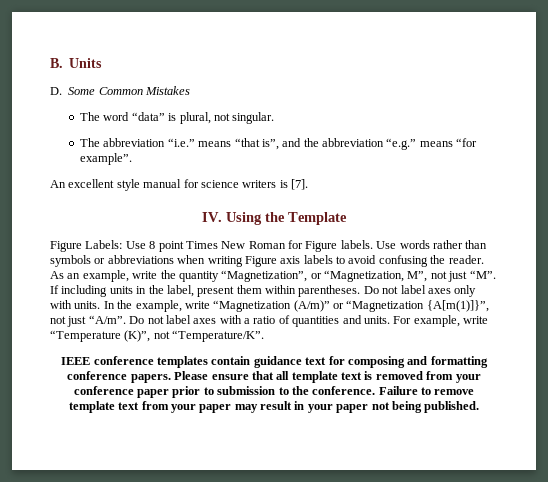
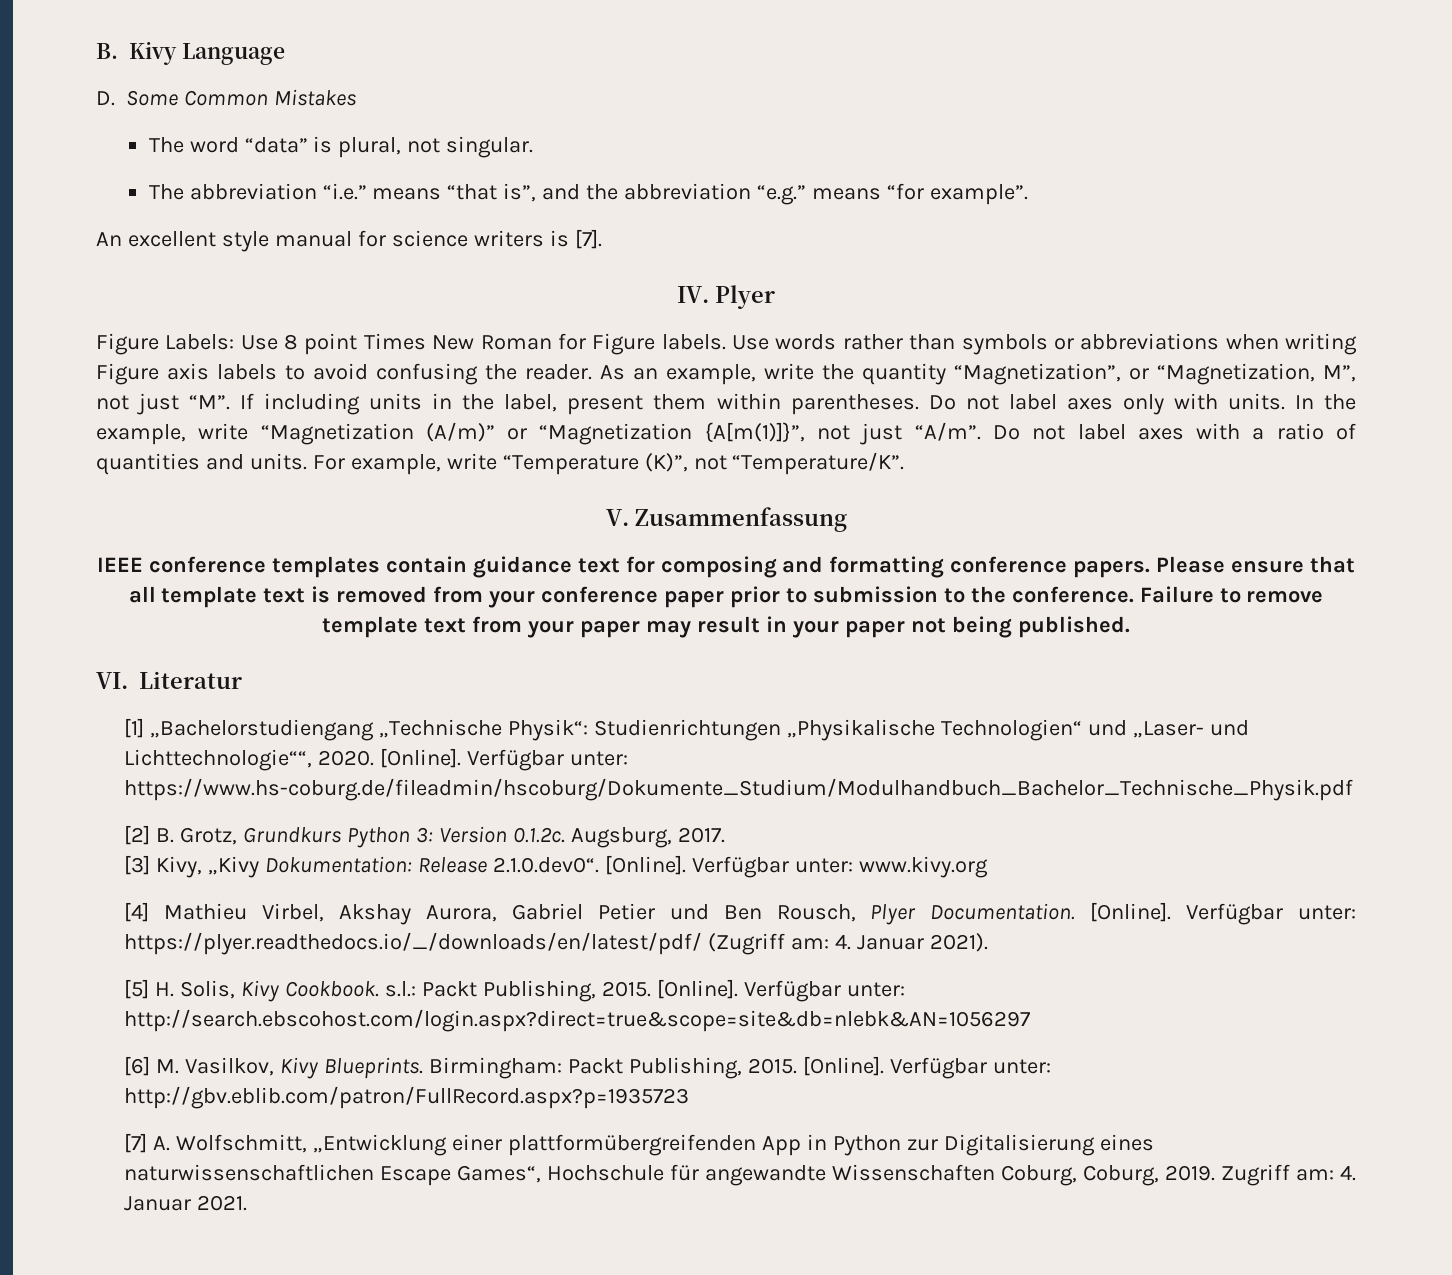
- B. Units
+ B. Kivy Language
- IV. Using the Template
+ IV. Plyer
+ V. Zusammenfassung
+ VI. Literatur
+ [1] „Bachelorstudiengang „Technische Physik“: Studienrichtungen „Physikalische Technologien“ und „Laser- und Lichttechnologie““, 2020. [Online]. Verfügbar unter: https://www.hs-coburg.de/fileadmin/hscoburg/Dokumente_Studium/Modulhandbuch_Bachelor_Technische_Physik.pdf
+ [2] B. Grotz, Grundkurs Python 3: Version 0.1.2c. Augsburg, 2017.
+ [3] Kivy, „Kivy Dokumentation: Release 2.1.0.dev0“. [Online]. Verfügbar unter: www.kivy.org
+ [4] Mathieu Virbel, Akshay Aurora, Gabriel Petier und Ben Rousch, Plyer Documentation. [Online]. Verfügbar unter: https://plyer.readthedocs.io/_/downloads/en/latest/pdf/ (Zugriff am: 4. Januar 2021).
+ [5] H. Solis, Kivy Cookbook. s.l.: Packt Publishing, 2015. [Online]. Verfügbar unter: http://search.ebscohost.com/login.aspx?direct=true&scope=site&db=nlebk&AN=1056297
+ [6] M. Vasilkov, Kivy Blueprints. Birmingham: Packt Publishing, 2015. [Online]. Verfügbar unter: http://gbv.eblib.com/patron/FullRecord.aspx?p=1935723
+ [7] A. Wolfschmitt, „Entwicklung einer plattformübergreifenden App in Python zur Digitalisierung eines naturwissenschaftlichen Escape Games“, Hochschule für angewandte Wissenschaften Coburg, Coburg, 2019. Zugriff am: 4. Januar 2021.

